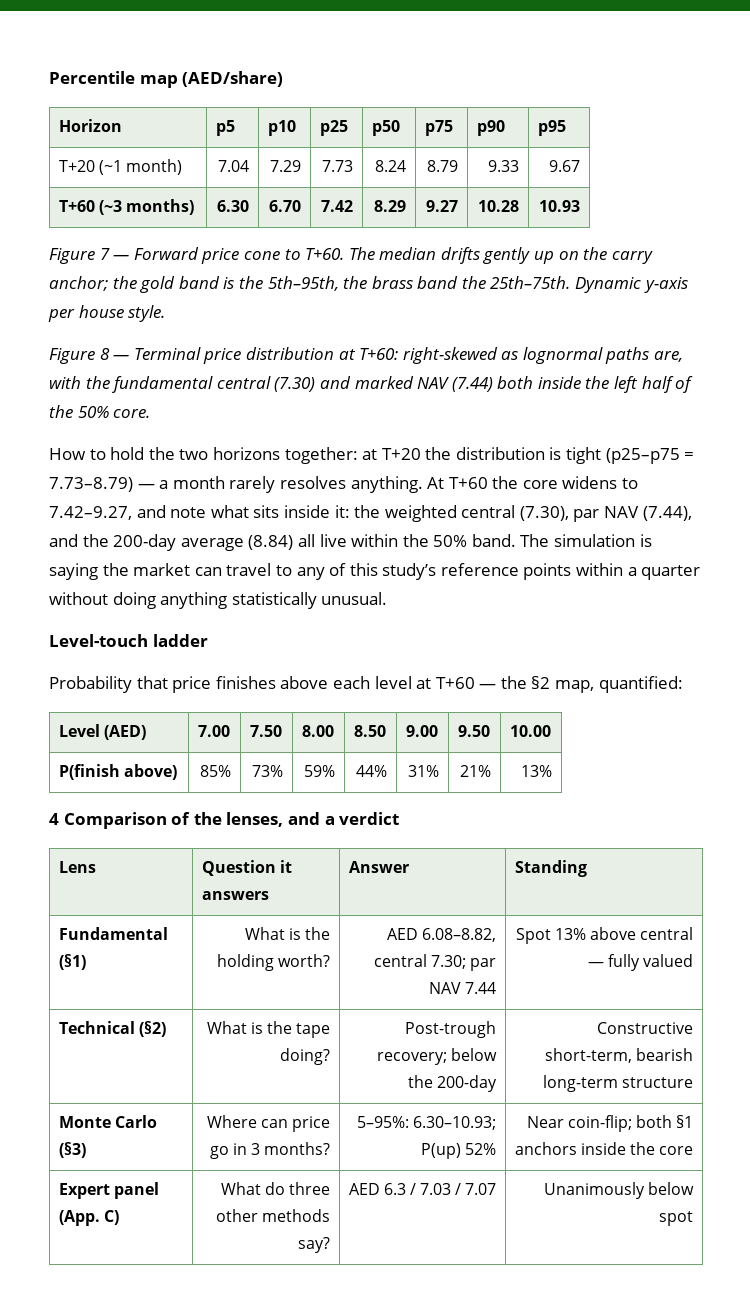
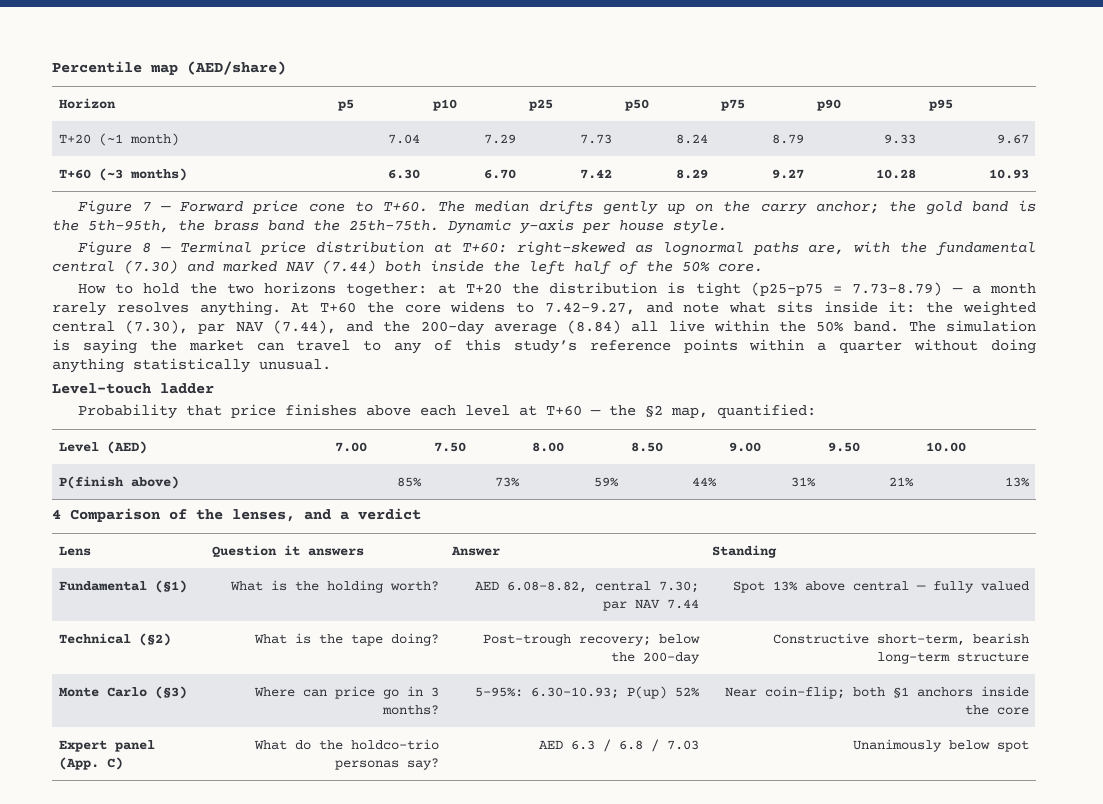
- Expert panel (App. C) | What do three other methods say? | AED 6.3 / 7.03 / 7.07 | Unanimously below spot
+ Expert panel (App. C) | What do the holdco-trio personas say? | AED 6.3 / 6.8 / 7.03 | Unanimously below spot

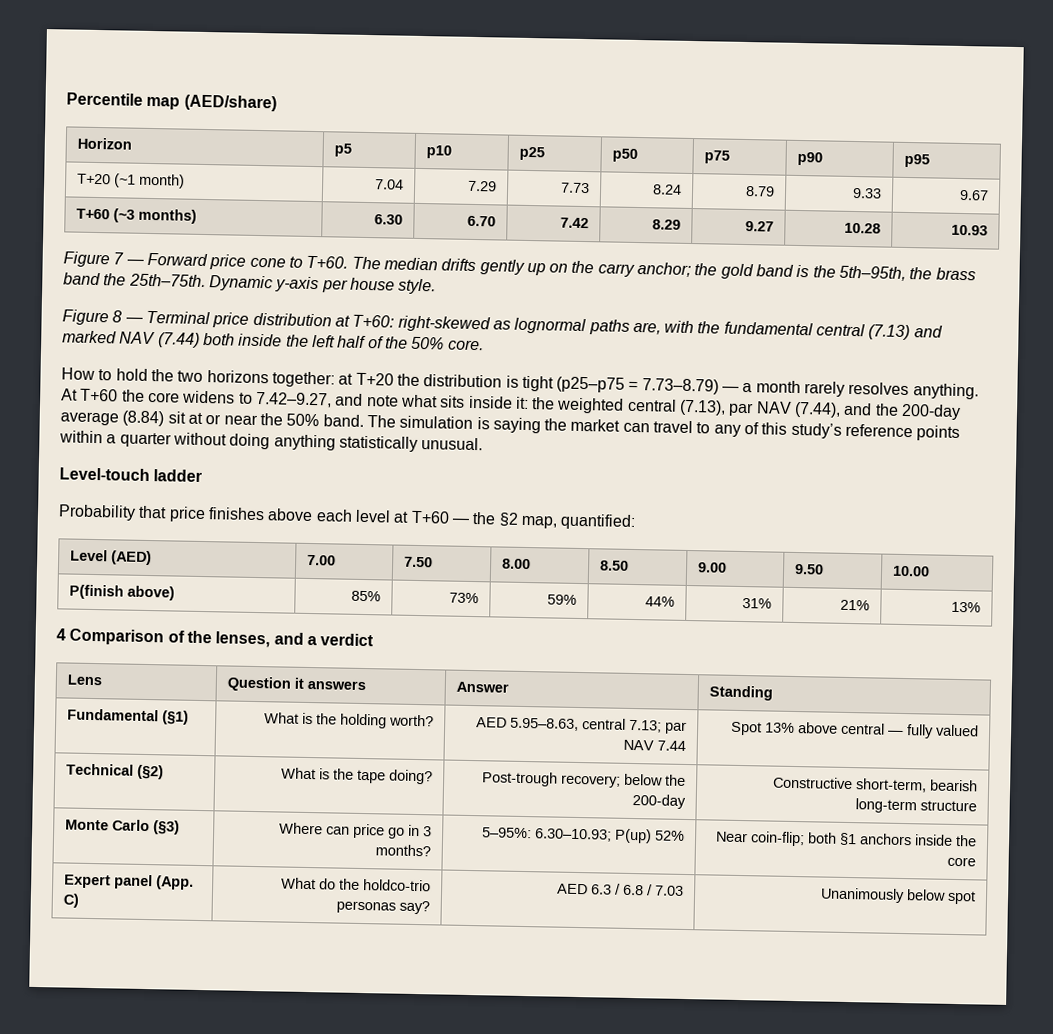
- Figure 8 — Terminal price distribution at T+60: right-skewed as lognormal paths are, with the fundamental central (7.30) and marked NAV (7.44) both inside the left half of the 50% core.
+ Figure 8 — Terminal price distribution at T+60: right-skewed as lognormal paths are, with the fundamental central (7.13) and marked NAV (7.44) both inside the left half of the 50% core.
- At T+60 the core widens to 7.42–9.27, and note what sits inside it: the weighted central (7.30), par NAV (7.44), and the 200-day average (8.84) all live within the 50% band.
+ At T+60 the core widens to 7.42–9.27, and note what sits inside it: the weighted central (7.13), par NAV (7.44), and the 200-day average (8.84) sit at or near the 50% band.
- Fundamental (§1) | What is the holding worth? | AED 6.08–8.82, central 7.30; par NAV 7.44 | Spot 13% above central — fully valued
+ Fundamental (§1) | What is the holding worth? | AED 5.95–8.63, central 7.13; par NAV 7.44 | Spot 13% above central — fully valued

